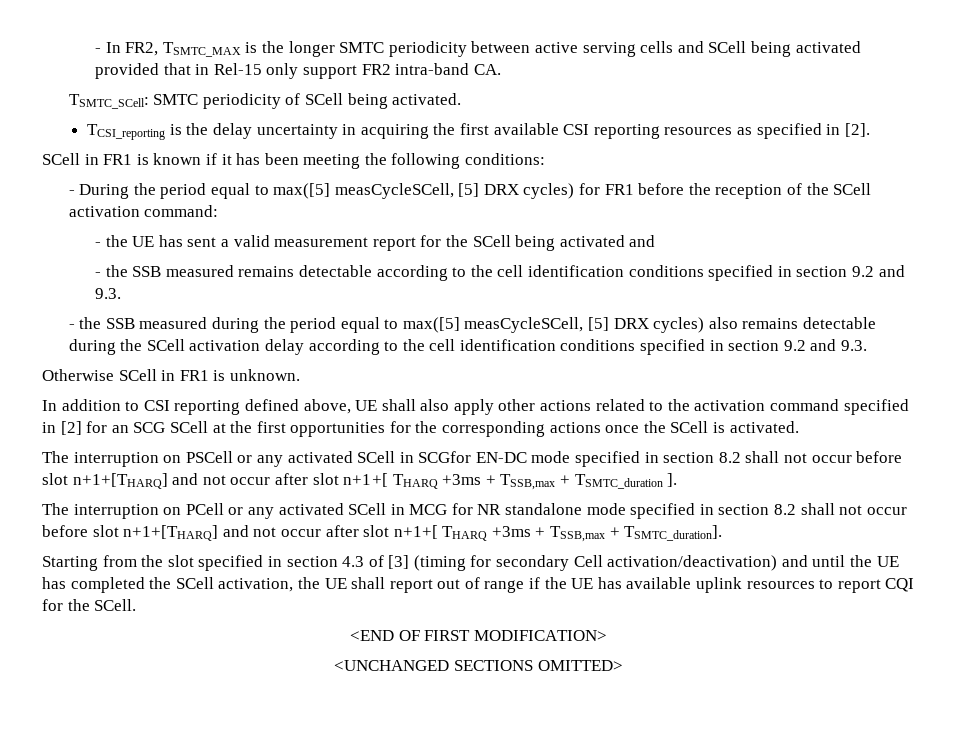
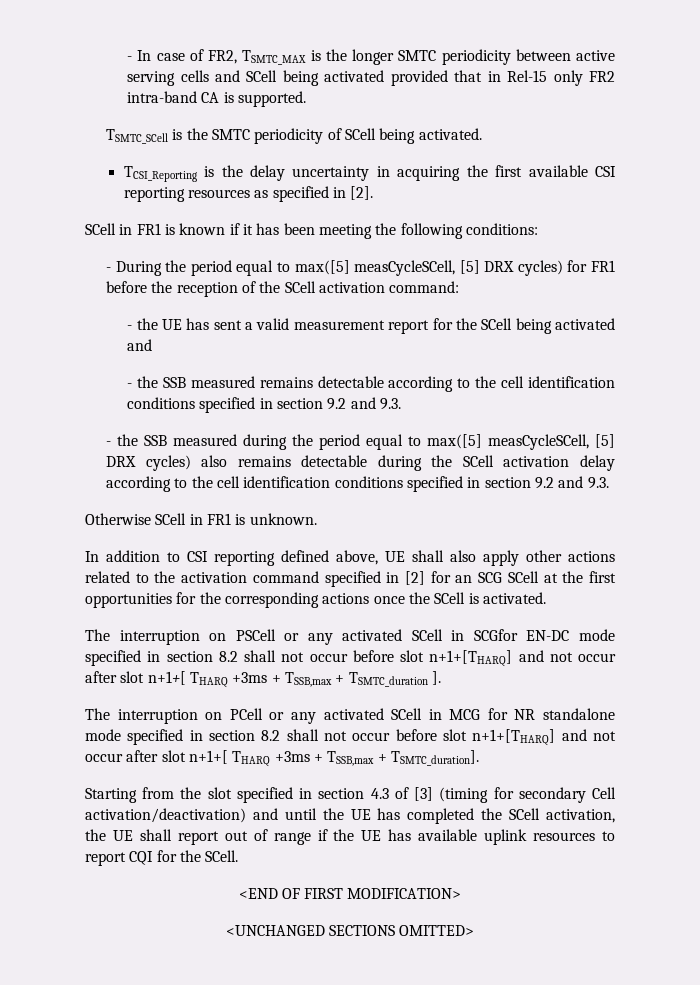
- - In FR2, TSMTC_MAX is the longer SMTC periodicity between active serving cells and SCell being activated provided that in Rel-15 only support FR2 intra-band CA.
- TSMTC_SCell: SMTC periodicity of SCell being activated.
+ - In case of FR2, TSMTC_MAX is the longer SMTC periodicity between active serving cells and SCell being activated provided that in Rel-15 only FR2 intra-band CA is supported.
+ TSMTC_SCell is the SMTC periodicity of SCell being activated.
- TCSI_reporting is the delay uncertainty in acquiring the first available CSI reporting resources as specified in [2].
+ TCSI_Reporting is the delay uncertainty in acquiring the first available CSI reporting resources as specified in [2].

